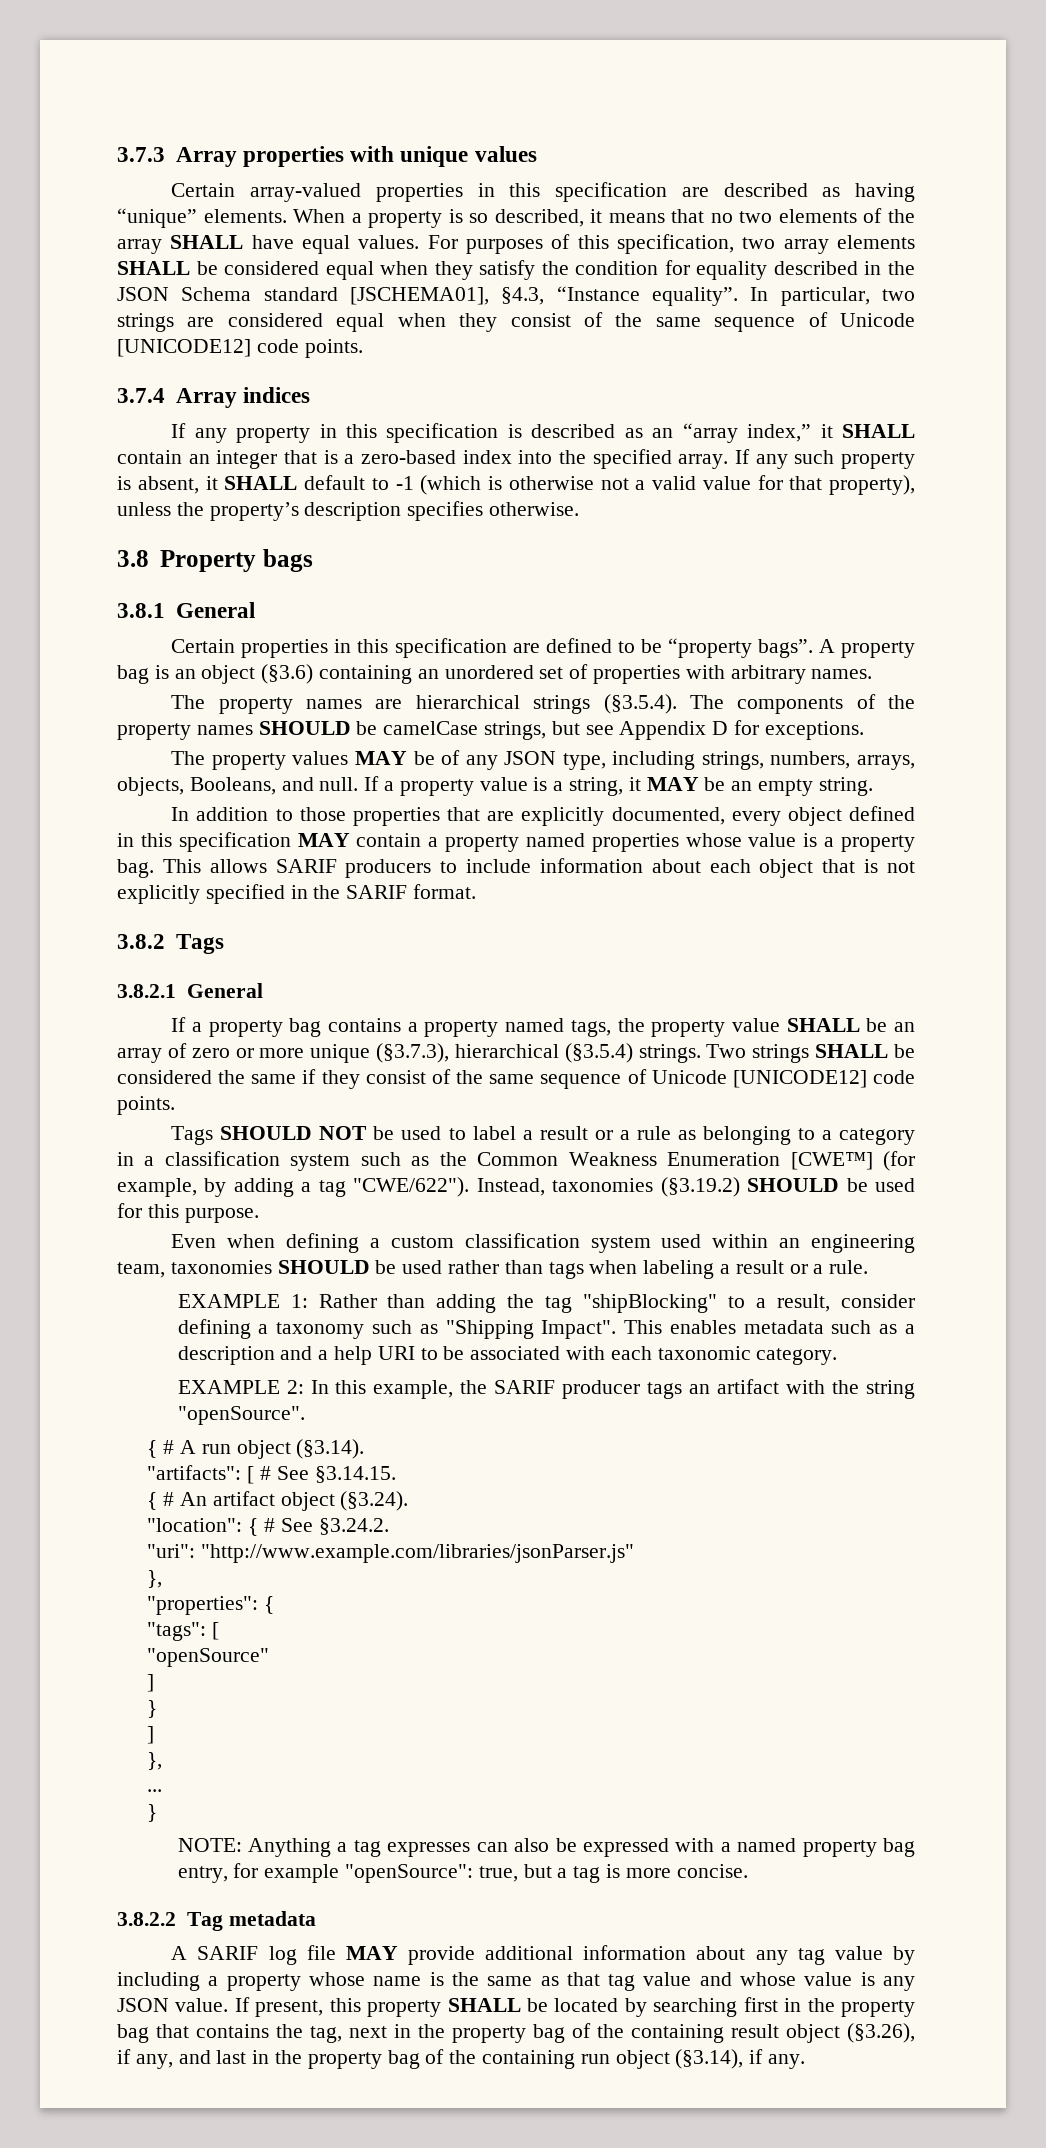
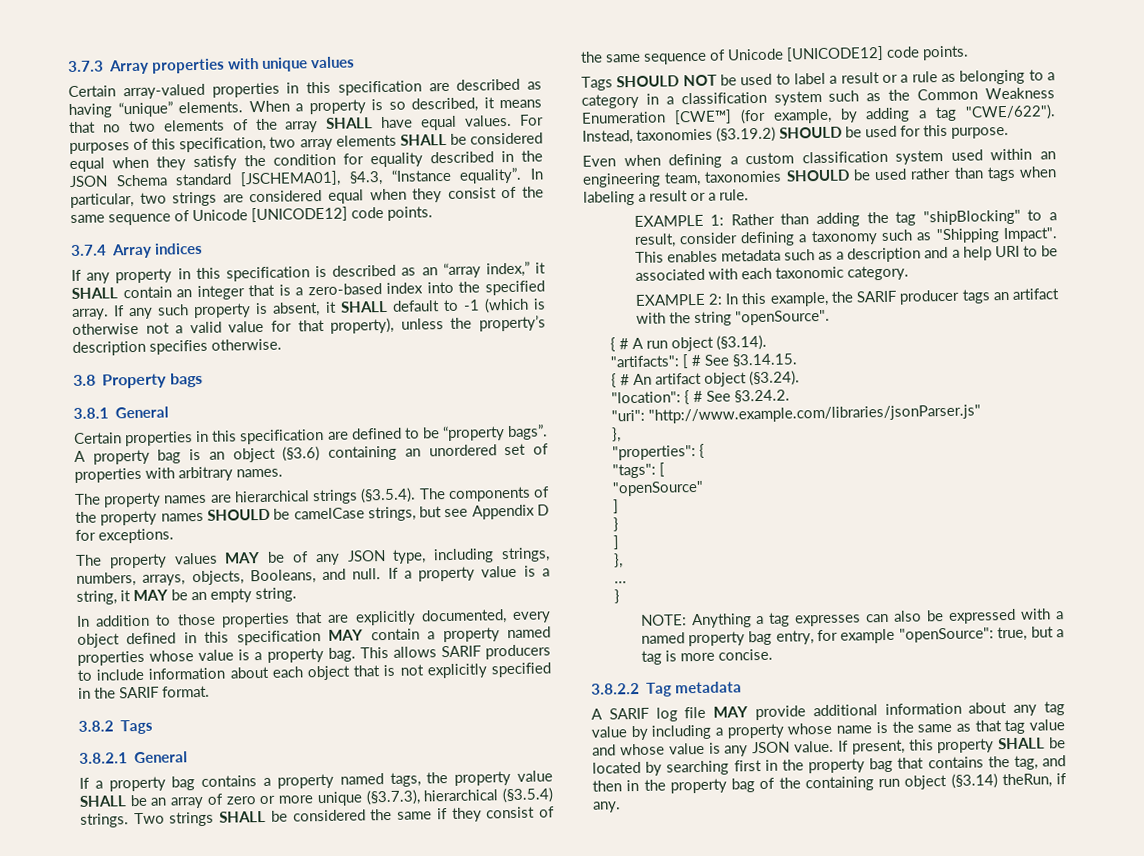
- If present, this property SHALL be located by searching first in the property bag that contains the tag, next in the property bag of the containing result object (§3.26), if any, and last in the property bag of the containing run object (§3.14), if any.
+ If present, this property SHALL be located by searching first in the property bag that contains the tag, and then in the property bag of the containing run object (§3.14) theRun, if any.

